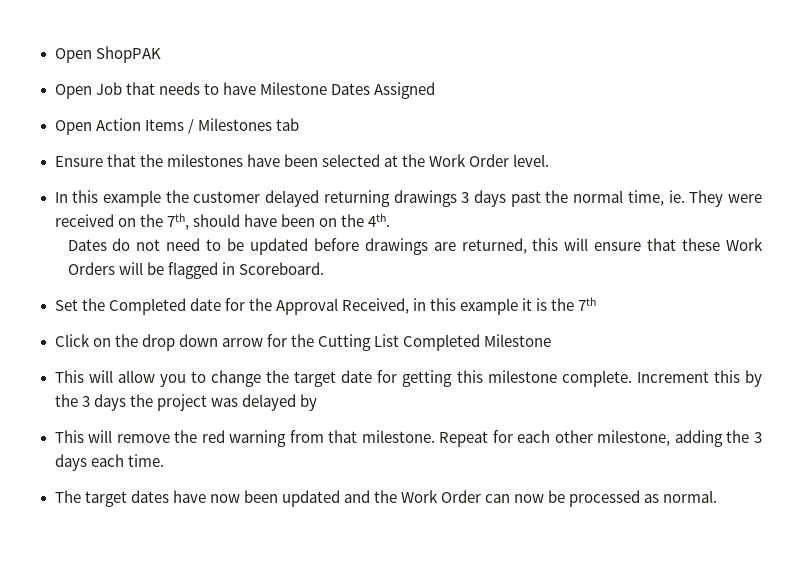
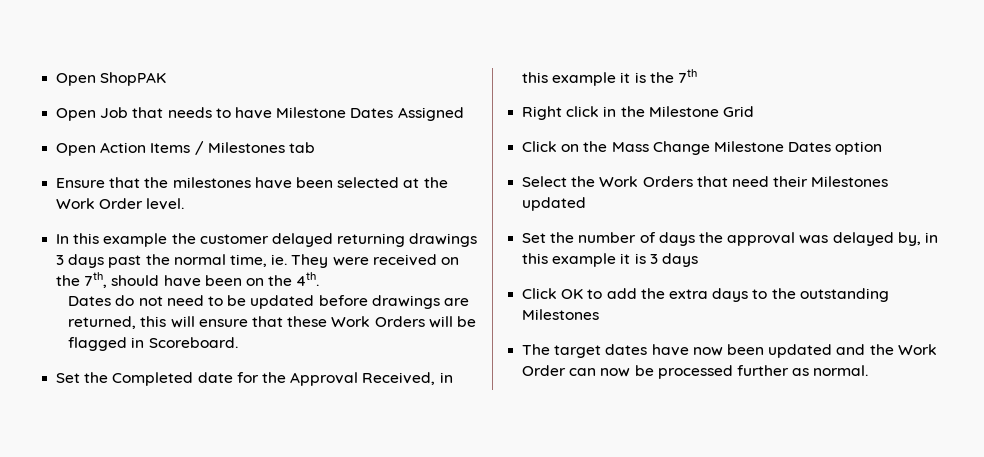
- Click on the drop down arrow for the Cutting List Completed Milestone
- This will allow you to change the target date for getting this milestone complete. Increment this by the 3 days the project was delayed by
- This will remove the red warning from that milestone. Repeat for each other milestone, adding the 3 days each time.
+ Right click in the Milestone Grid
+ Click on the Mass Change Milestone Dates option
+ Select the Work Orders that need their Milestones updated
+ Set the number of days the approval was delayed by, in this example it is 3 days
+ Click OK to add the extra days to the outstanding Milestones
- The target dates have now been updated and the Work Order can now be processed as normal.
+ The target dates have now been updated and the Work Order can now be processed further as normal.

